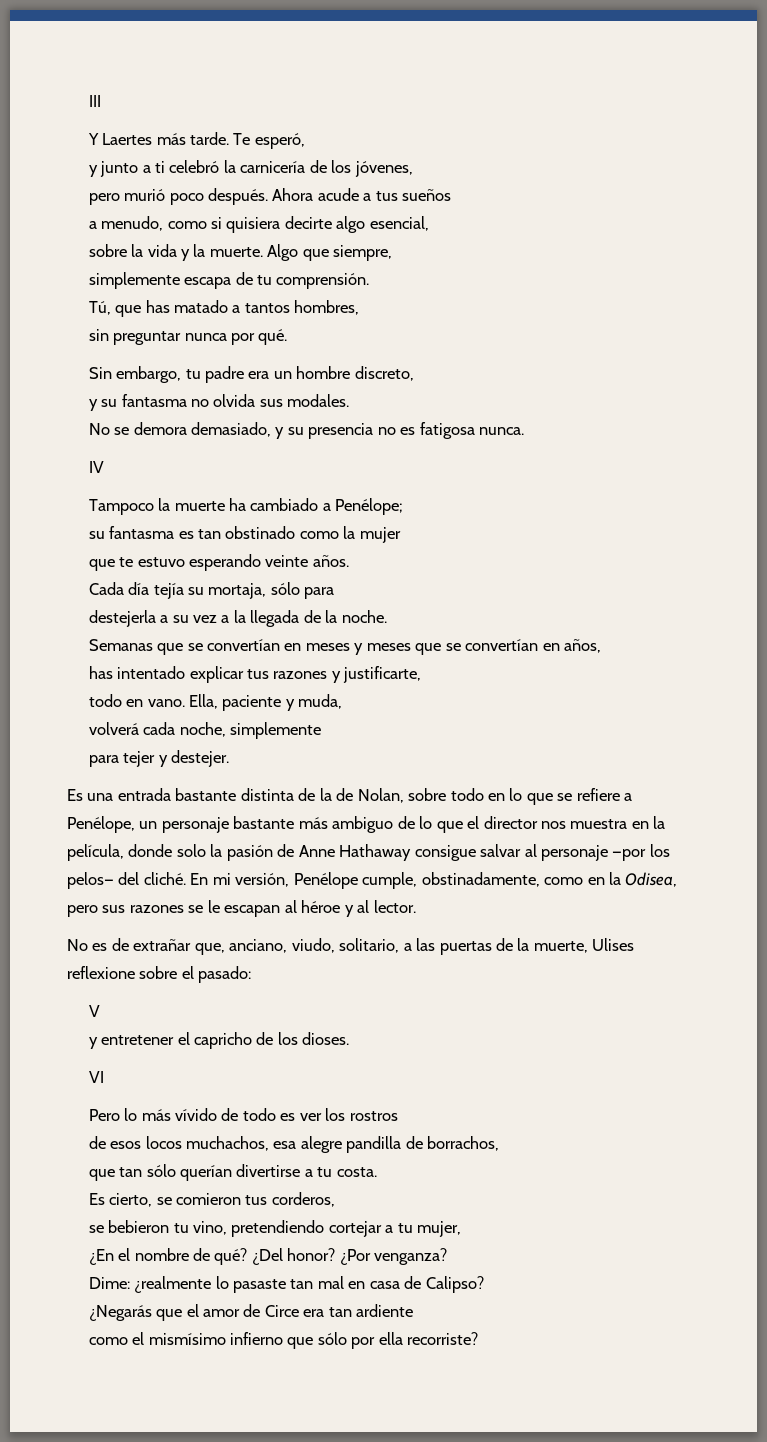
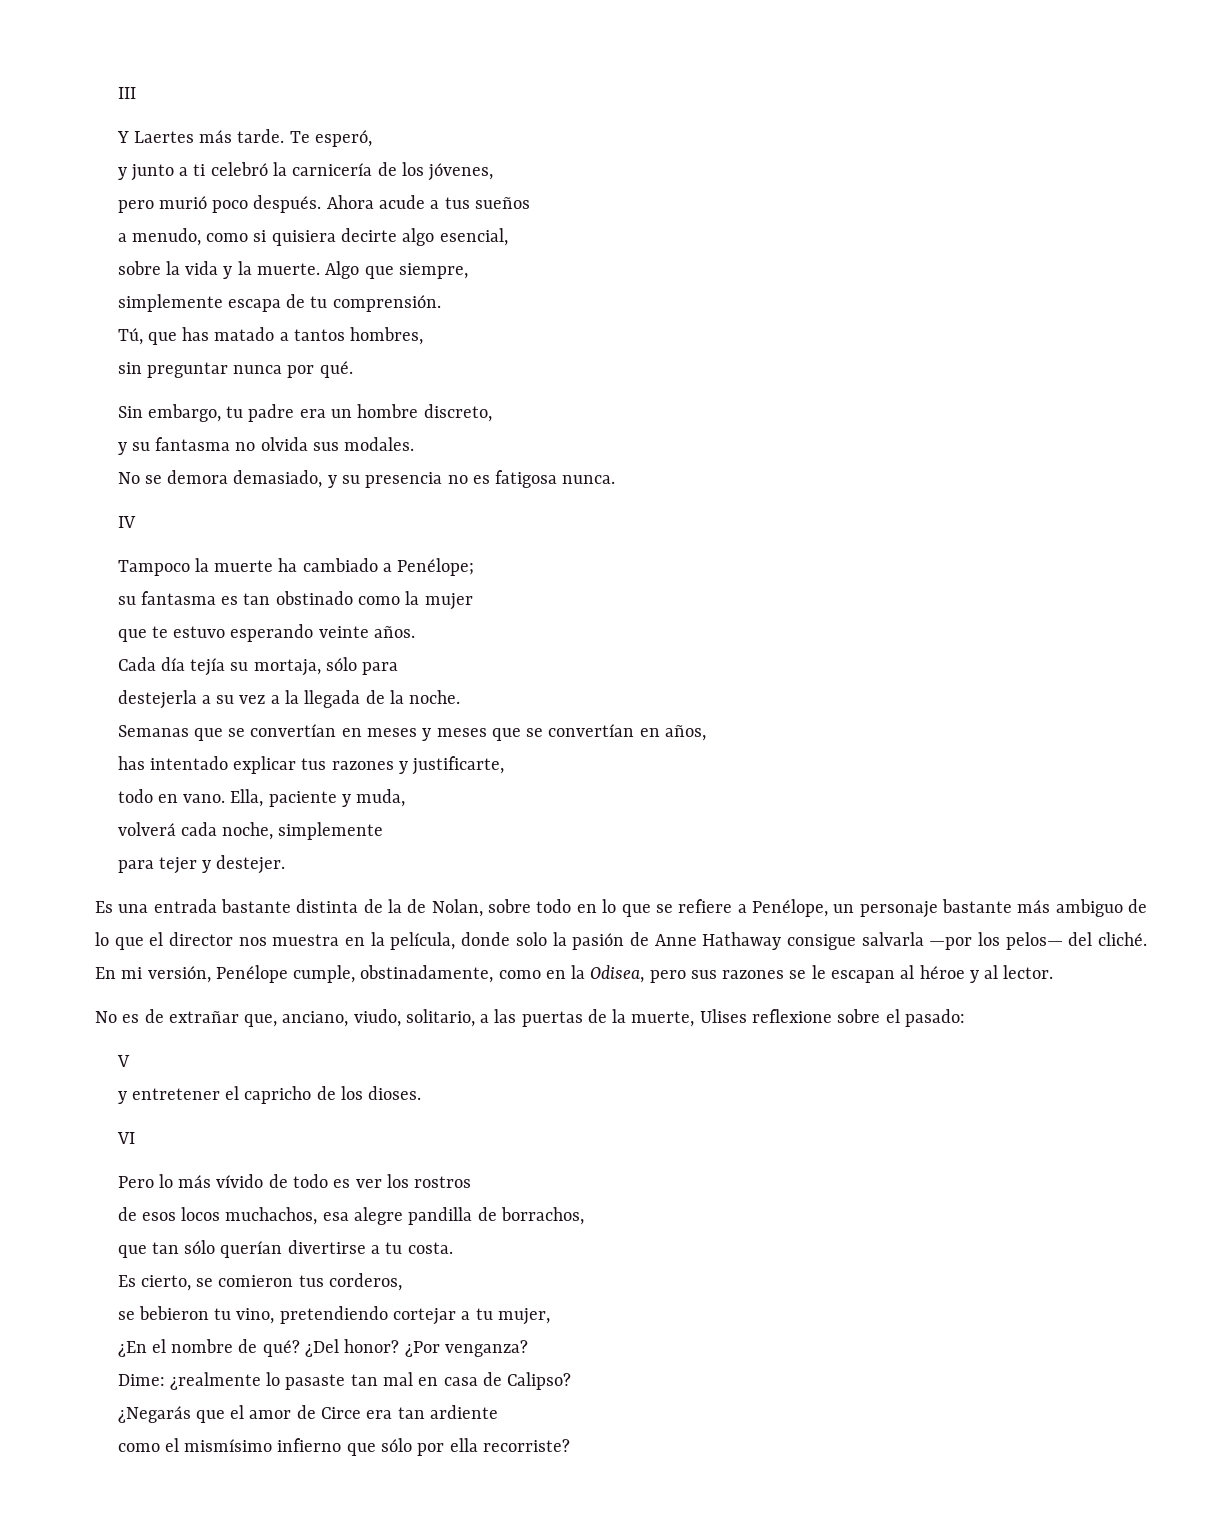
- Es una entrada bastante distinta de la de Nolan, sobre todo en lo que se refiere a Penélope, un personaje bastante más ambiguo de lo que el director nos muestra en la película, donde solo la pasión de Anne Hathaway consigue salvar al personaje —por los pelos— del cliché.
+ Es una entrada bastante distinta de la de Nolan, sobre todo en lo que se refiere a Penélope, un personaje bastante más ambiguo de lo que el director nos muestra en la película, donde solo la pasión de Anne Hathaway consigue salvarla —por los pelos— del cliché.

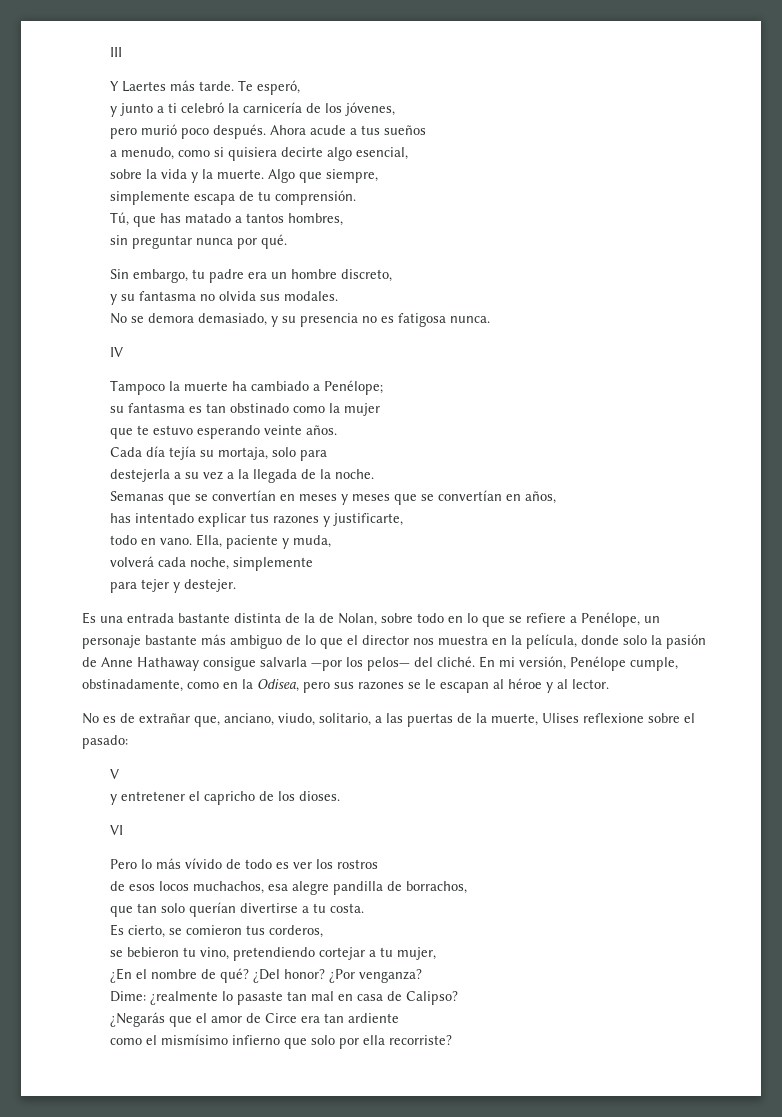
- Cada día tejía su mortaja, sólo para
+ Cada día tejía su mortaja, solo para
- que tan sólo querían divertirse a tu costa.
+ que tan solo querían divertirse a tu costa.
- como el mismísimo infierno que sólo por ella recorriste?
+ como el mismísimo infierno que solo por ella recorriste?

